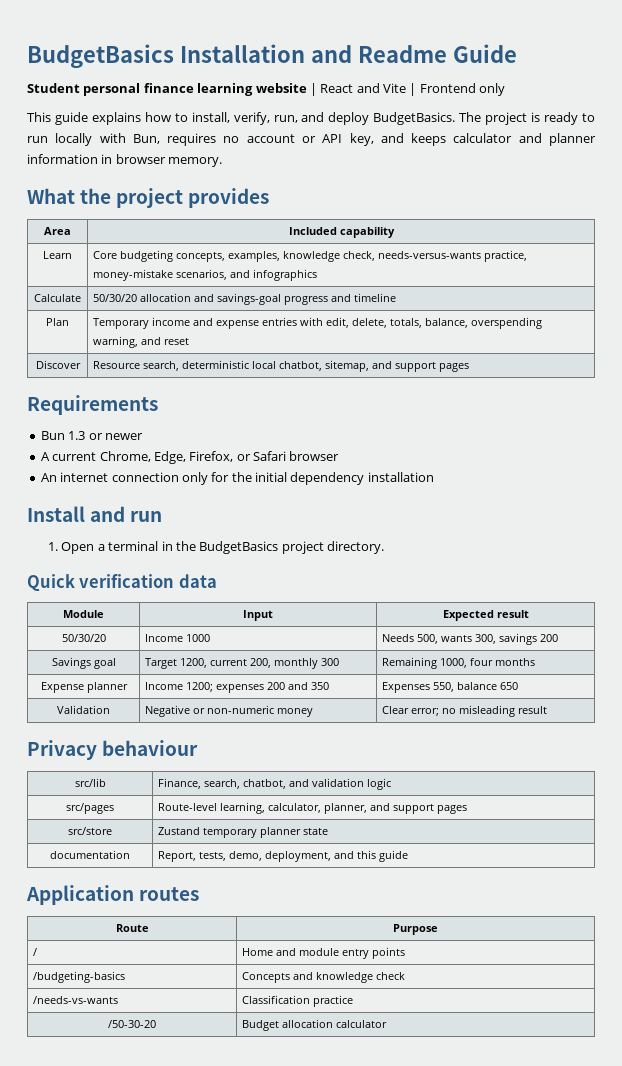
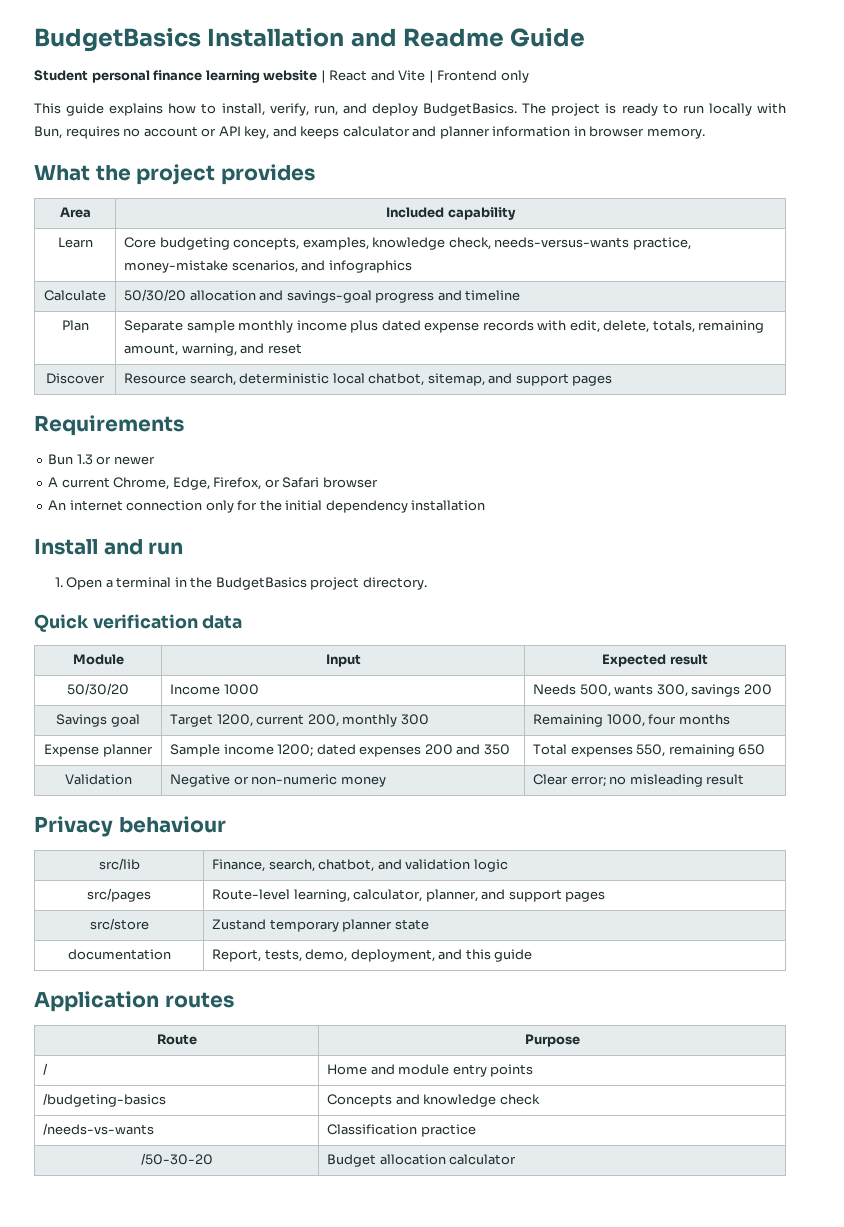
- Plan | Temporary income and expense entries with edit, delete, totals, balance, overspending warning, and reset
+ Plan | Separate sample monthly income plus dated expense records with edit, delete, totals, remaining amount, warning, and reset
- Expense planner | Income 1200; expenses 200 and 350 | Expenses 550, balance 650
+ Expense planner | Sample income 1200; dated expenses 200 and 350 | Total expenses 550, remaining 650

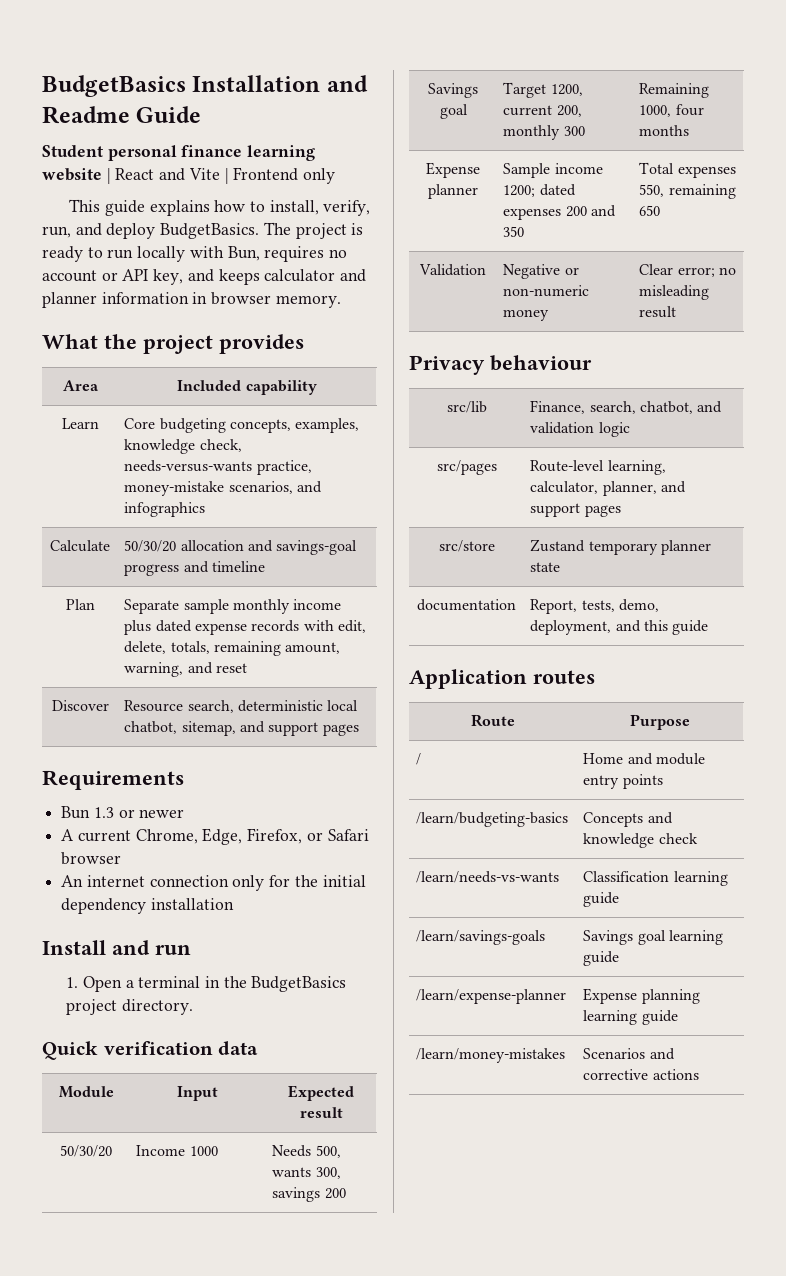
- /budgeting-basics | Concepts and knowledge check
+ /learn/budgeting-basics | Concepts and knowledge check
- /needs-vs-wants | Classification practice
- /50-30-20 | Budget allocation calculator
+ /learn/needs-vs-wants | Classification learning guide
+ /learn/savings-goals | Savings goal learning guide
+ /learn/expense-planner | Expense planning learning guide
+ /learn/money-mistakes | Scenarios and corrective actions

